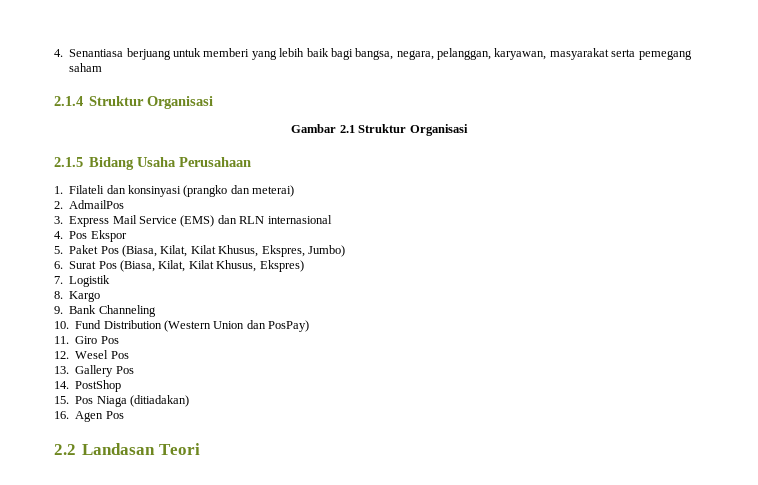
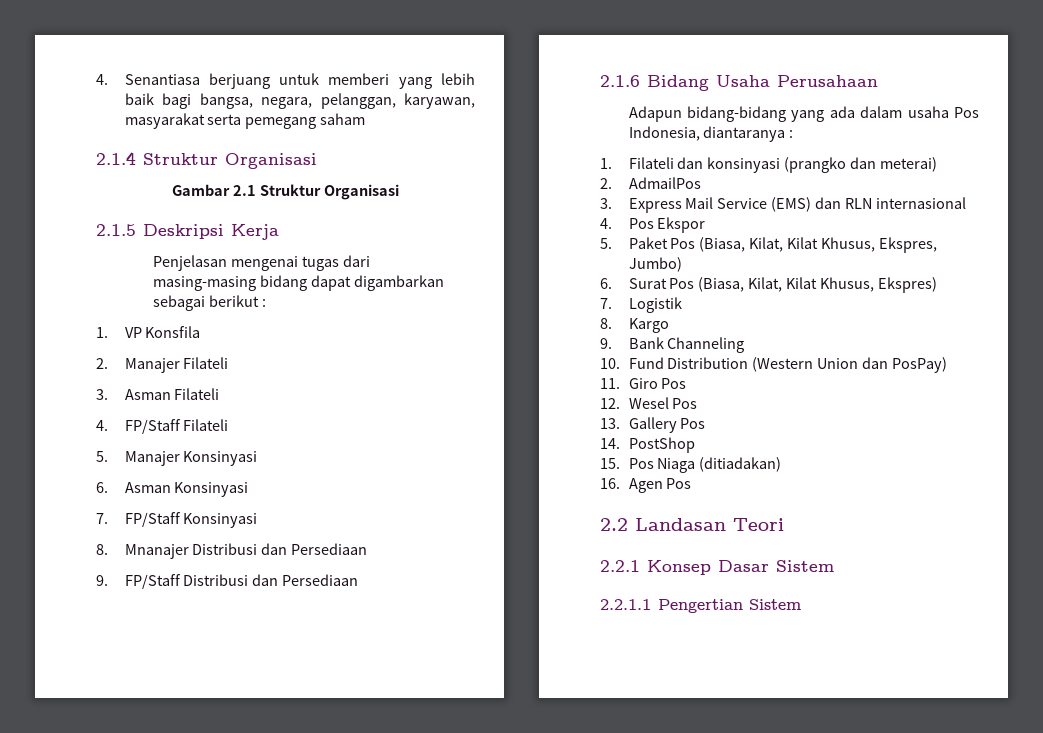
- 2.1.5 Bidang Usaha Perusahaan
+ 2.1.5 Deskripsi Kerja
+ Penjelasan mengenai tugas dari masing-masing bidang dapat digambarkan sebagai berikut :
+ 1. VP Konsfila
+ 2. Manajer Filateli
+ 3. Asman Filateli
+ 4. FP/Staff Filateli
+ 5. Manajer Konsinyasi
+ 6. Asman Konsinyasi
+ 7. FP/Staff Konsinyasi
+ 8. Mnanajer Distribusi dan Persediaan
+ 9. FP/Staff Distribusi dan Persediaan
+ 2.1.6 Bidang Usaha Perusahaan
+ Adapun bidang-bidang yang ada dalam usaha Pos Indonesia, diantaranya :
+ 2.2.1 Konsep Dasar Sistem
+ 2.2.1.1 Pengertian Sistem

